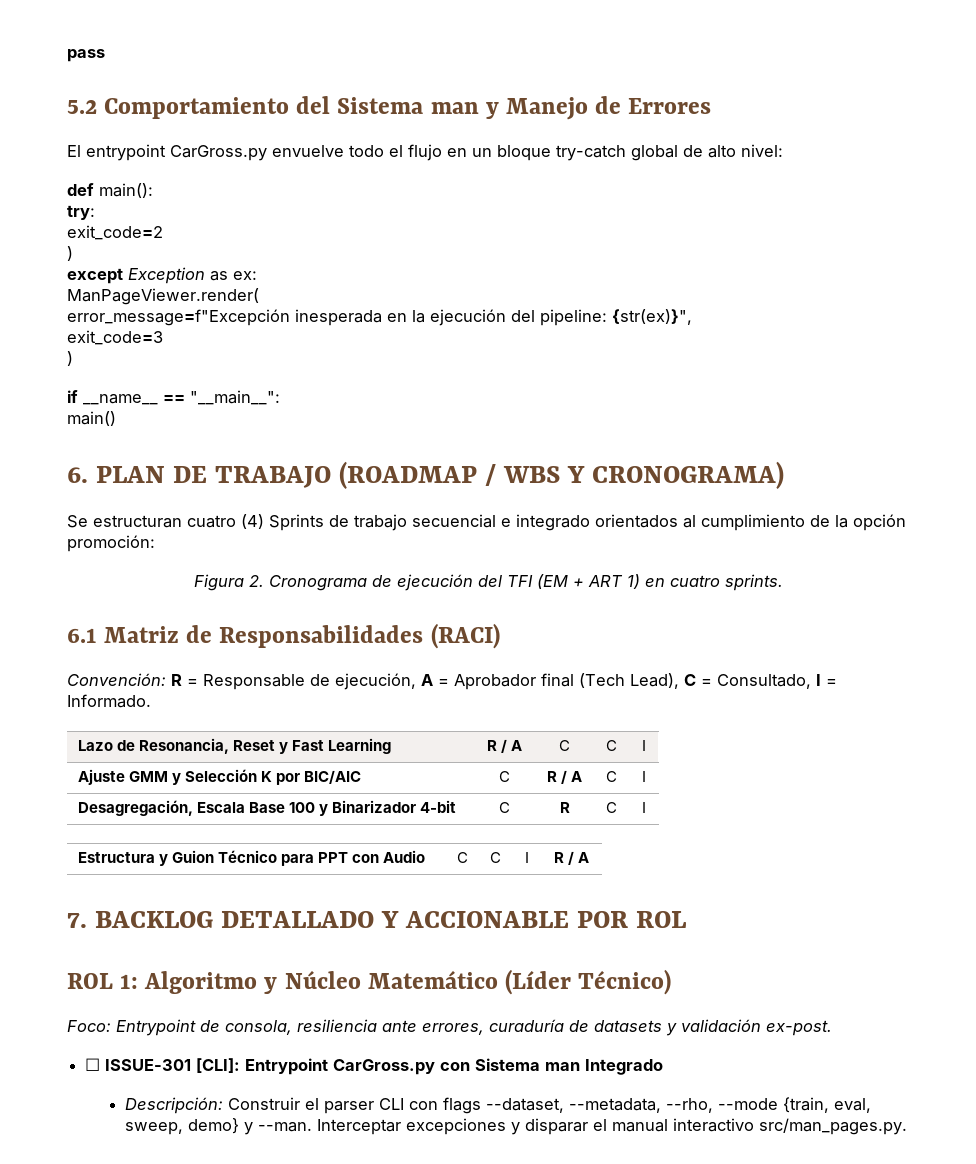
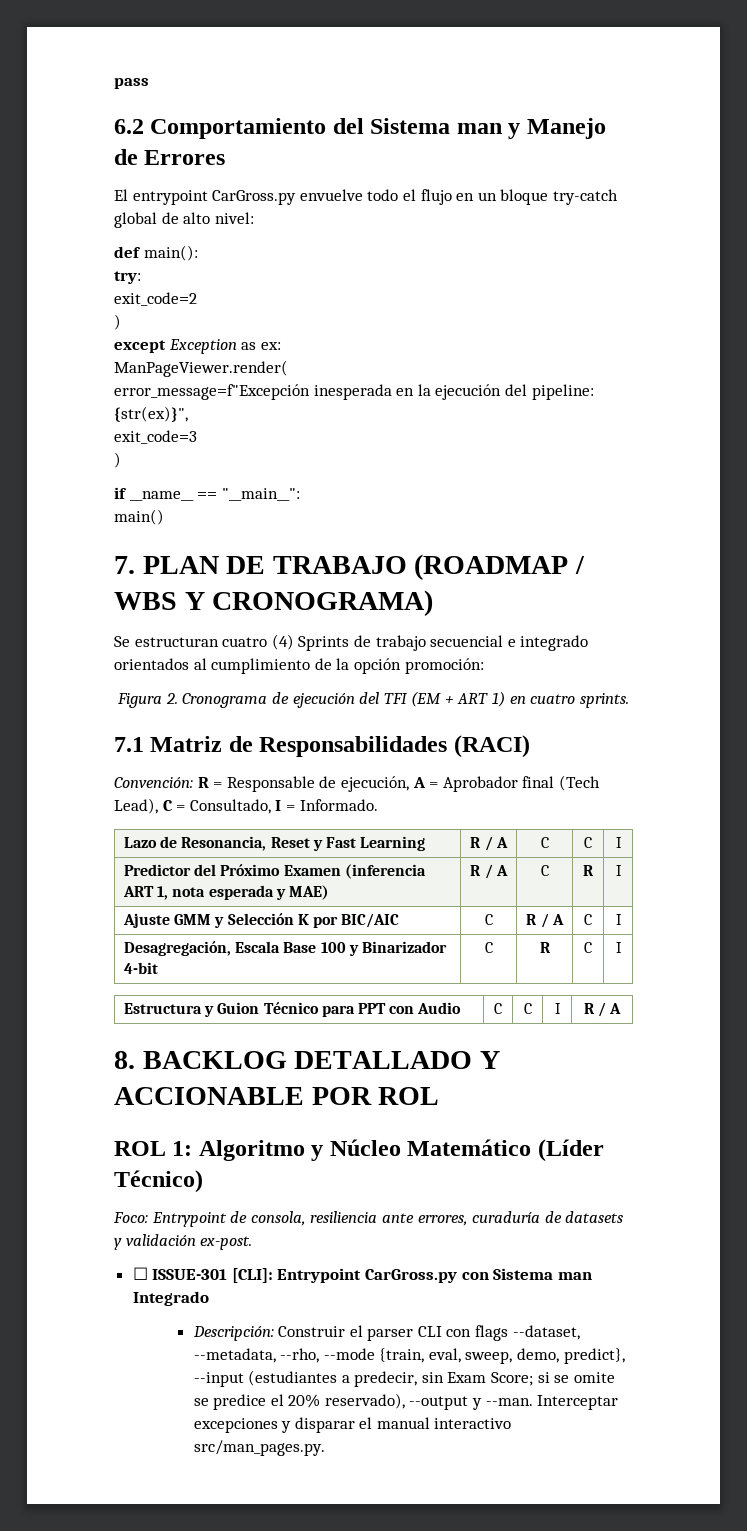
- 5.2 Comportamiento del Sistema man y Manejo de Errores
+ 6.2 Comportamiento del Sistema man y Manejo de Errores
- 6. PLAN DE TRABAJO (ROADMAP / WBS Y CRONOGRAMA)
+ 7. PLAN DE TRABAJO (ROADMAP / WBS Y CRONOGRAMA)
- 6.1 Matriz de Responsabilidades (RACI)
+ 7.1 Matriz de Responsabilidades (RACI)
+ Predictor del Próximo Examen (inferencia ART 1, nota esperada y MAE) | R / A | C | R | I
- 7. BACKLOG DETALLADO Y ACCIONABLE POR ROL
+ 8. BACKLOG DETALLADO Y ACCIONABLE POR ROL
- Descripción: Construir el parser CLI con flags --dataset, --metadata, --rho, --mode {train, eval, sweep, demo} y --man.
+ Descripción: Construir el parser CLI con flags --dataset, --metadata, --rho, --mode {train, eval, sweep, demo, predict}, --input (estudiantes a predecir, sin Exam Score; si se omite se predice el 20% reservado), --output y --man.

